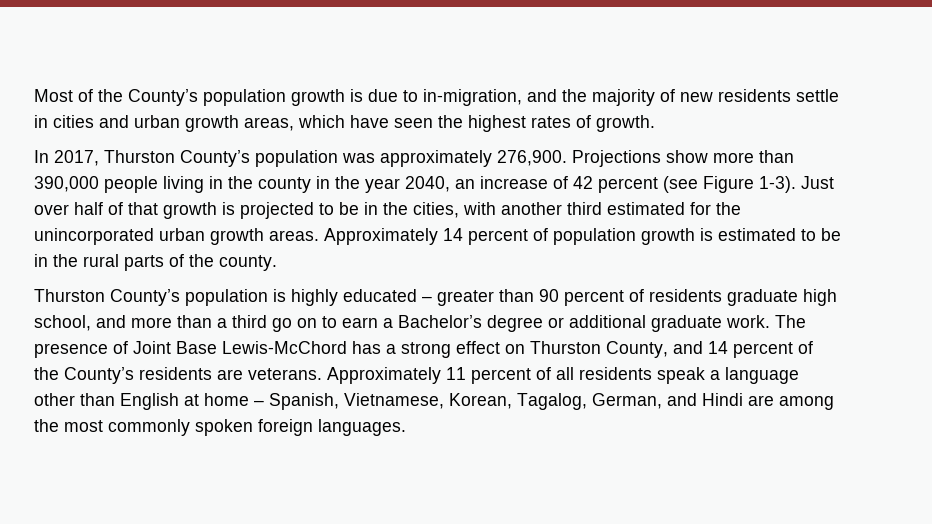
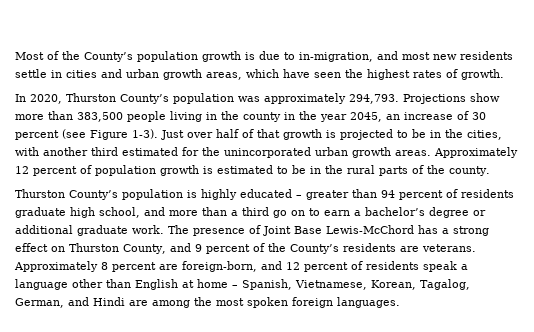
- Most of the County’s population growth is due to in-migration, and the majority of new residents settle in cities and urban growth areas, which have seen the highest rates of growth.
+ Most of the County’s population growth is due to in-migration, and most new residents settle in cities and urban growth areas, which have seen the highest rates of growth.
- In 2017, Thurston County’s population was approximately 276,900.
+ In 2020, Thurston County’s population was approximately 294,793.
- Projections show more than 390,000 people living in the county in the year 2040, an increase of 42 percent (see Figure 1-3).
+ Projections show more than 383,500 people living in the county in the year 2045, an increase of 30 percent (see Figure 1-3).
- Approximately 14 percent of population growth is estimated to be in the rural parts of the county.
+ Approximately 12 percent of population growth is estimated to be in the rural parts of the county.
- Thurston County’s population is highly educated – greater than 90 percent of residents graduate high school, and more than a third go on to earn a Bachelor’s degree or additional graduate work.
+ Thurston County’s population is highly educated – greater than 94 percent of residents graduate high school, and more than a third go on to earn a bachelor’s degree or additional graduate work.
- The presence of Joint Base Lewis-McChord has a strong effect on Thurston County, and 14 percent of the County’s residents are veterans.
+ The presence of Joint Base Lewis-McChord has a strong effect on Thurston County, and 9 percent of the County’s residents are veterans.
- Approximately 11 percent of all residents speak a language other than English at home – Spanish, Vietnamese, Korean, Tagalog, German, and Hindi are among the most commonly spoken foreign languages.
+ Approximately 8 percent are foreign-born, and 12 percent of residents speak a language other than English at home – Spanish, Vietnamese, Korean, Tagalog, German, and Hindi are among the most spoken foreign languages.

